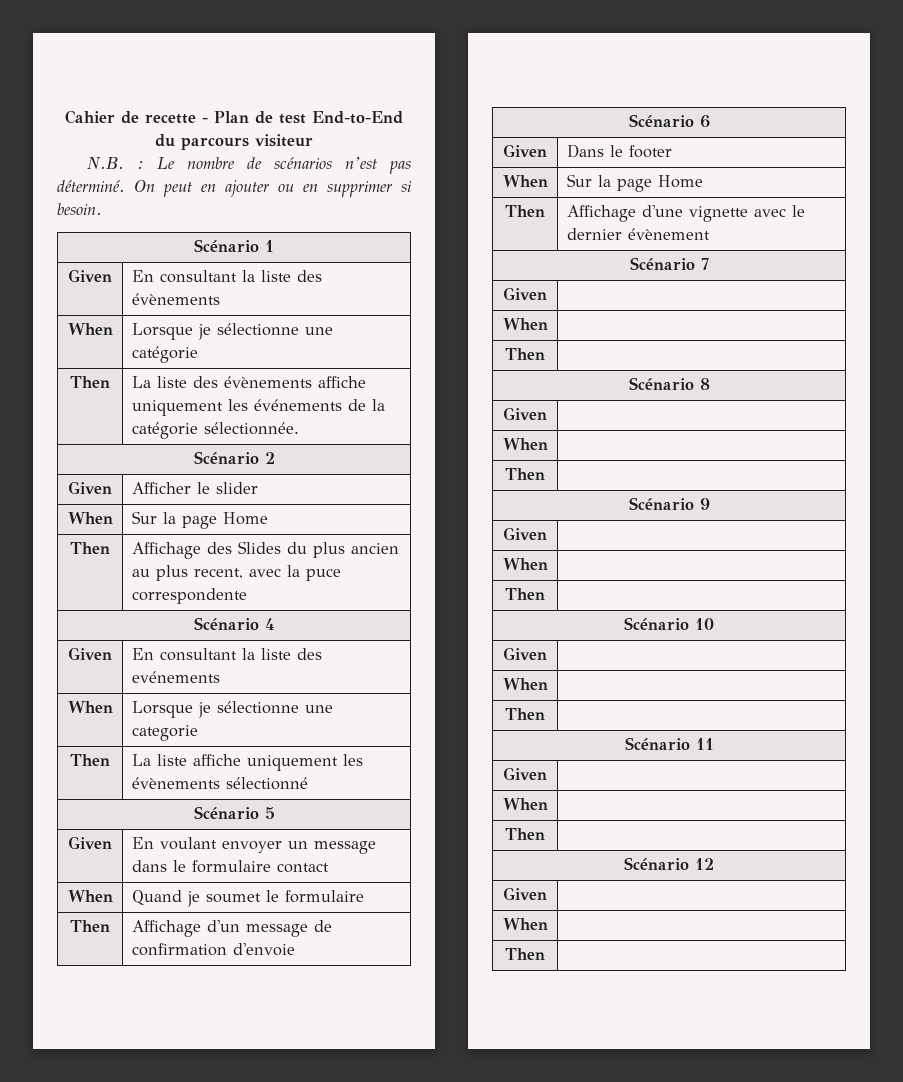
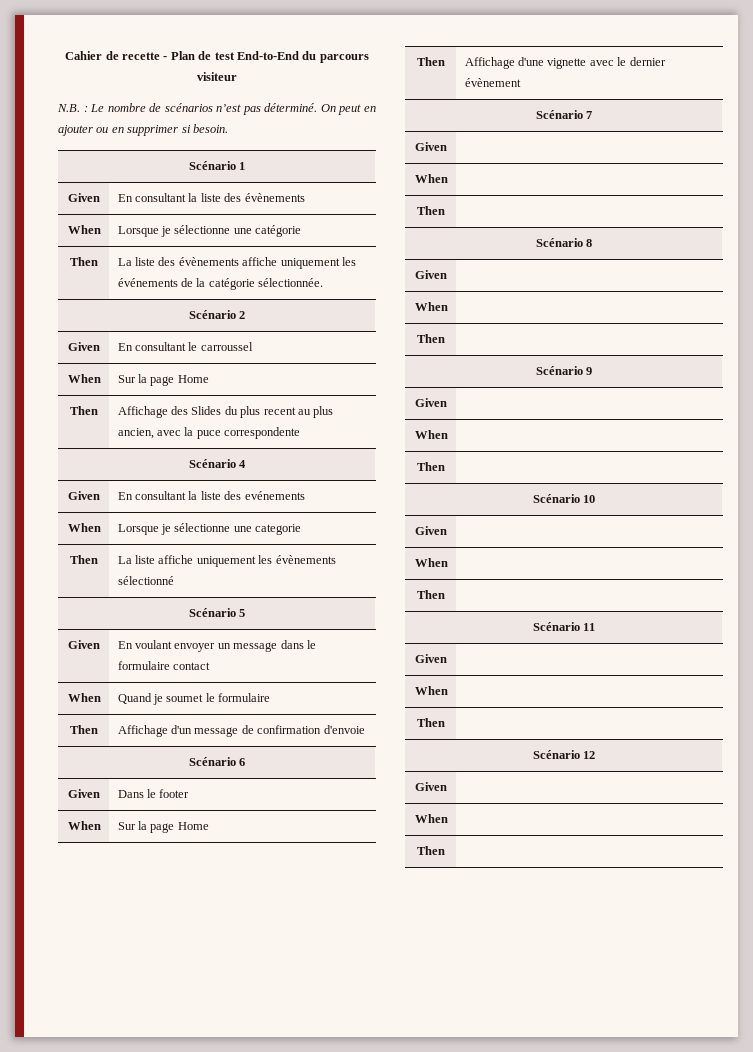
- Given | Afficher le slider
+ Given | En consultant le carroussel
- Then | Affichage des Slides du plus ancien au plus recent, avec la puce correspondente
+ Then | Affichage des Slides du plus recent au plus ancien, avec la puce correspondente

